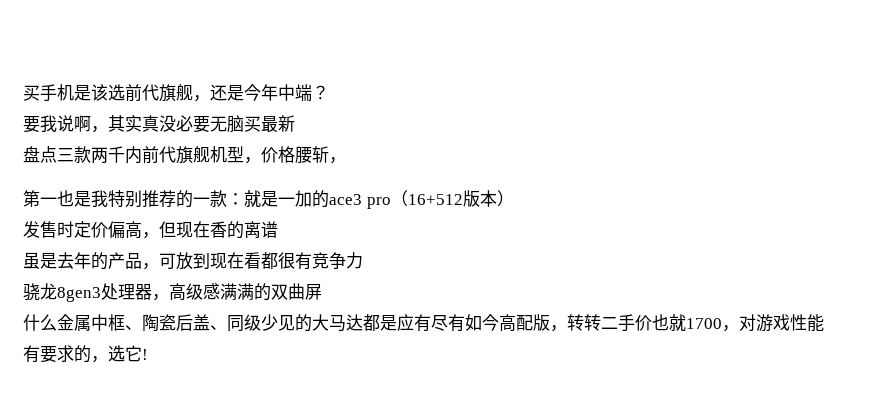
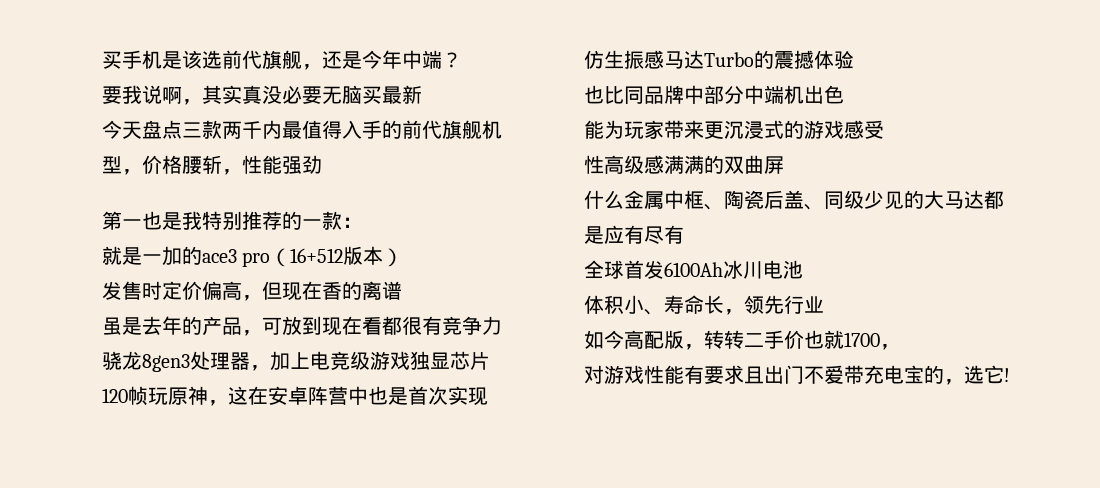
- 盘点三款两千内前代旗舰机型，价格腰斩，
+ 今天盘点三款两千内最值得入手的前代旗舰机型，价格腰斩，性能强劲
- 第一也是我特别推荐的一款：就是一加的ace3 pro（16+512版本）
+ 第一也是我特别推荐的一款：
+ 就是一加的ace3 pro（16+512版本）
- 骁龙8gen3处理器，高级感满满的双曲屏
+ 骁龙8gen3处理器，加上电竞级游戏独显芯片
+ 120帧玩原神，这在安卓阵营中也是首次实现
+ 仿生振感马达Turbo的震撼体验
+ 也比同品牌中部分中端机出色
+ 能为玩家带来更沉浸式的游戏感受
+ 性高级感满满的双曲屏
- 什么金属中框、陶瓷后盖、同级少见的大马达都是应有尽有如今高配版，转转二手价也就1700，对游戏性能有要求的，选它!
+ 什么金属中框、陶瓷后盖、同级少见的大马达都是应有尽有
+ 全球首发6100Ah冰川电池
+ 体积小、寿命长，领先行业
+ 如今高配版，转转二手价也就1700，
+ 对游戏性能有要求且出门不爱带充电宝的，选它!

